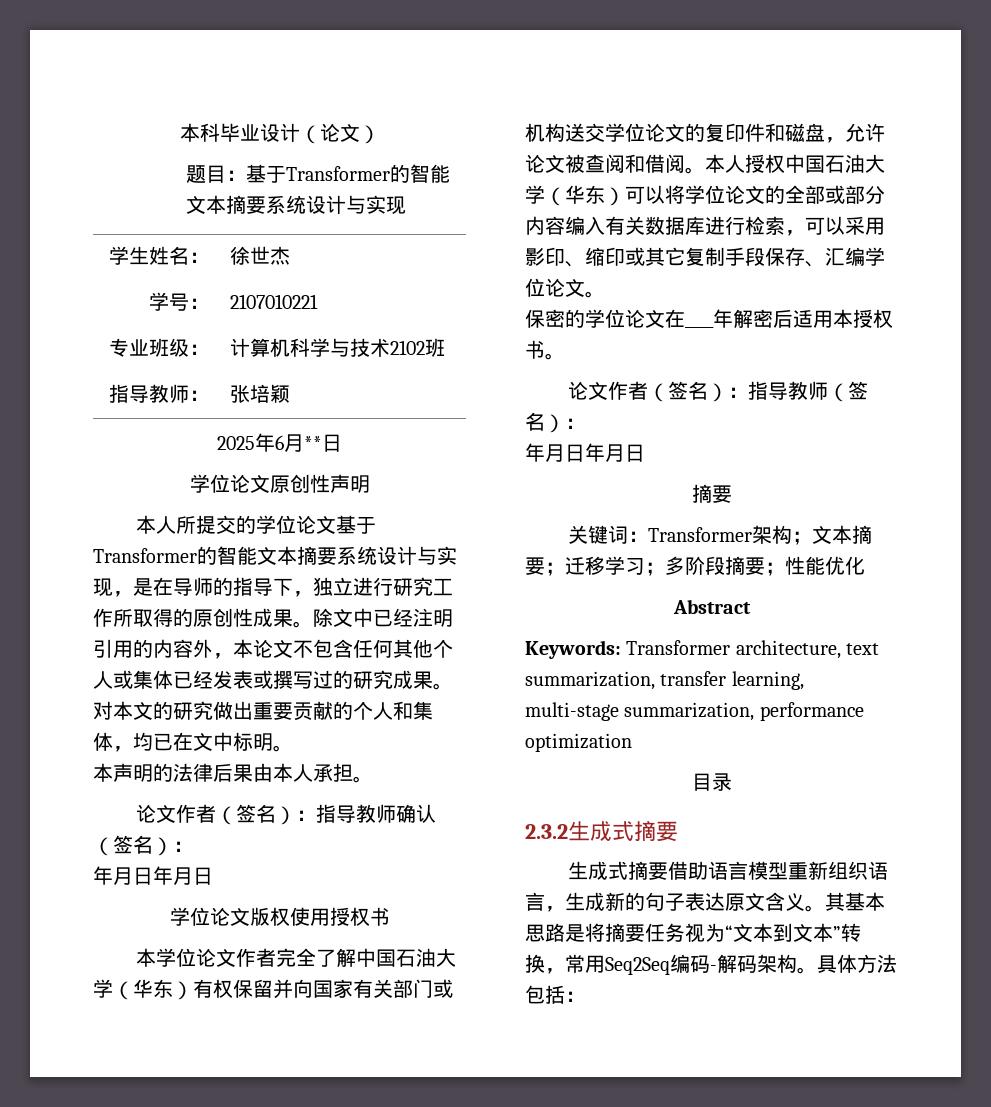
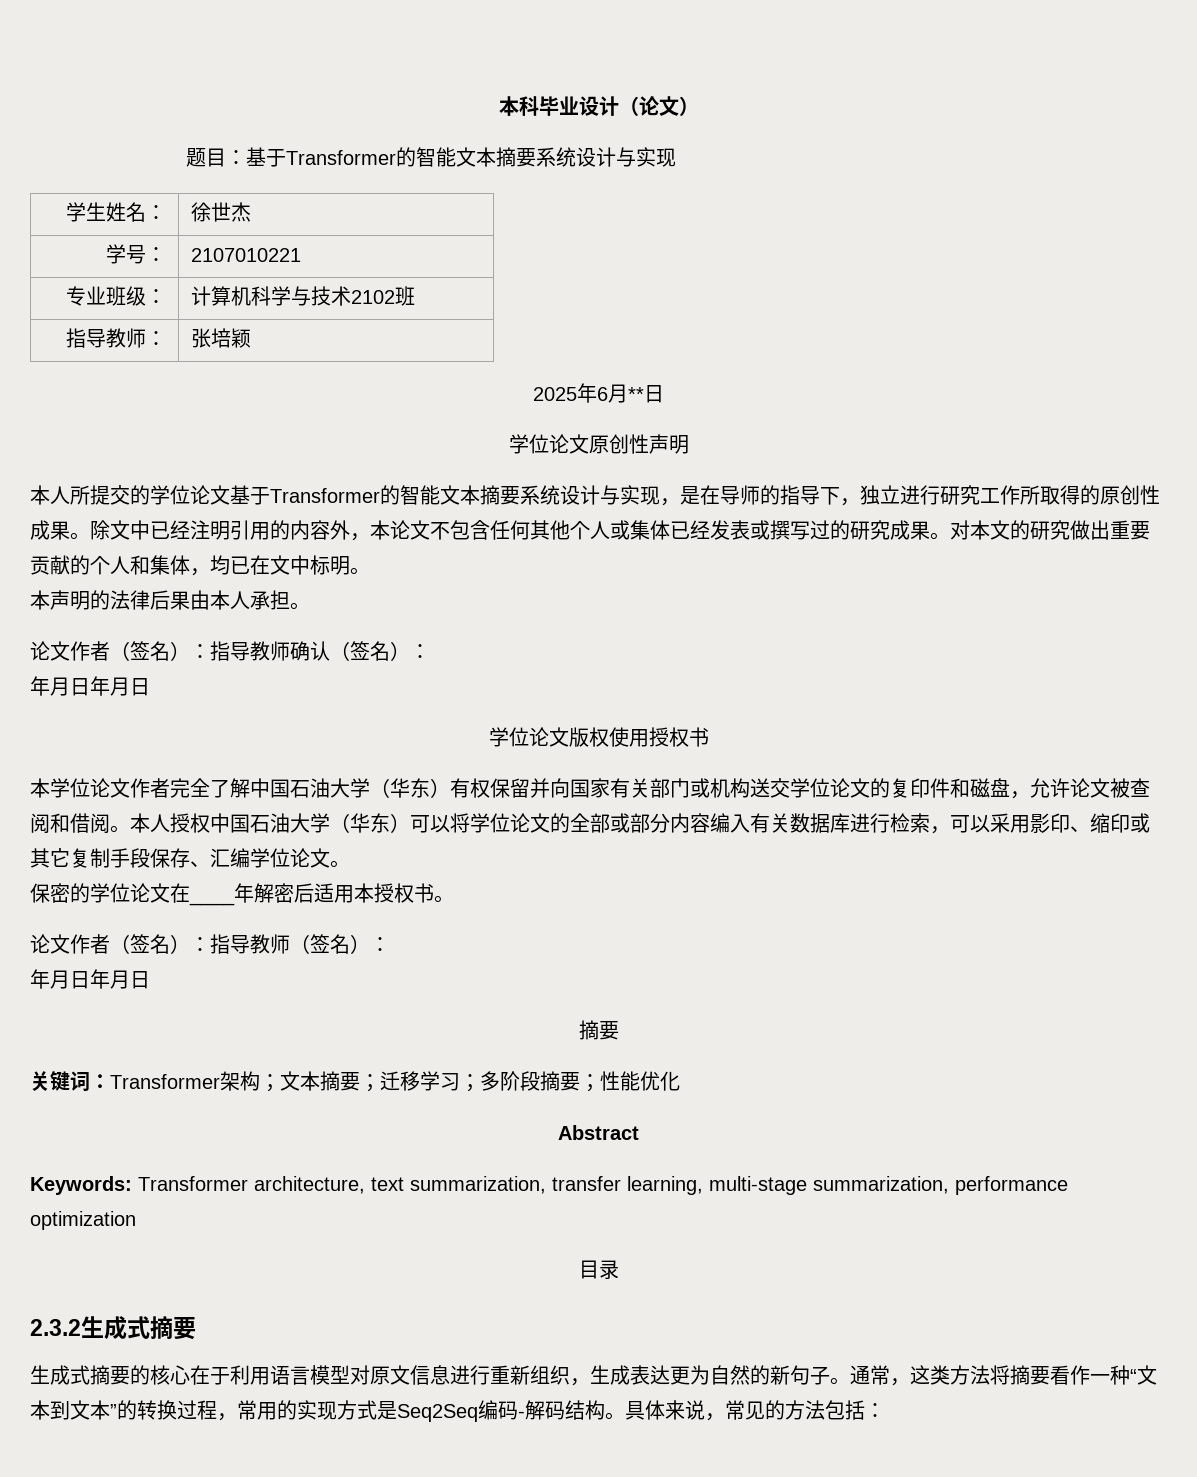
- 生成式摘要借助语言模型重新组织语言，生成新的句子表达原文含义。其基本思路是将摘要任务视为“文本到文本”转换，常用Seq2Seq编码-解码架构。
+ 生成式摘要的核心在于利用语言模型对原文信息进行重新组织，生成表达更为自然的新句子。通常，这类方法将摘要看作一种“文本到文本”的转换过程，常用的实现方式是Seq2Seq编码-解码结构。
- 具体方法包括：
+ 具体来说，常见的方法包括：

